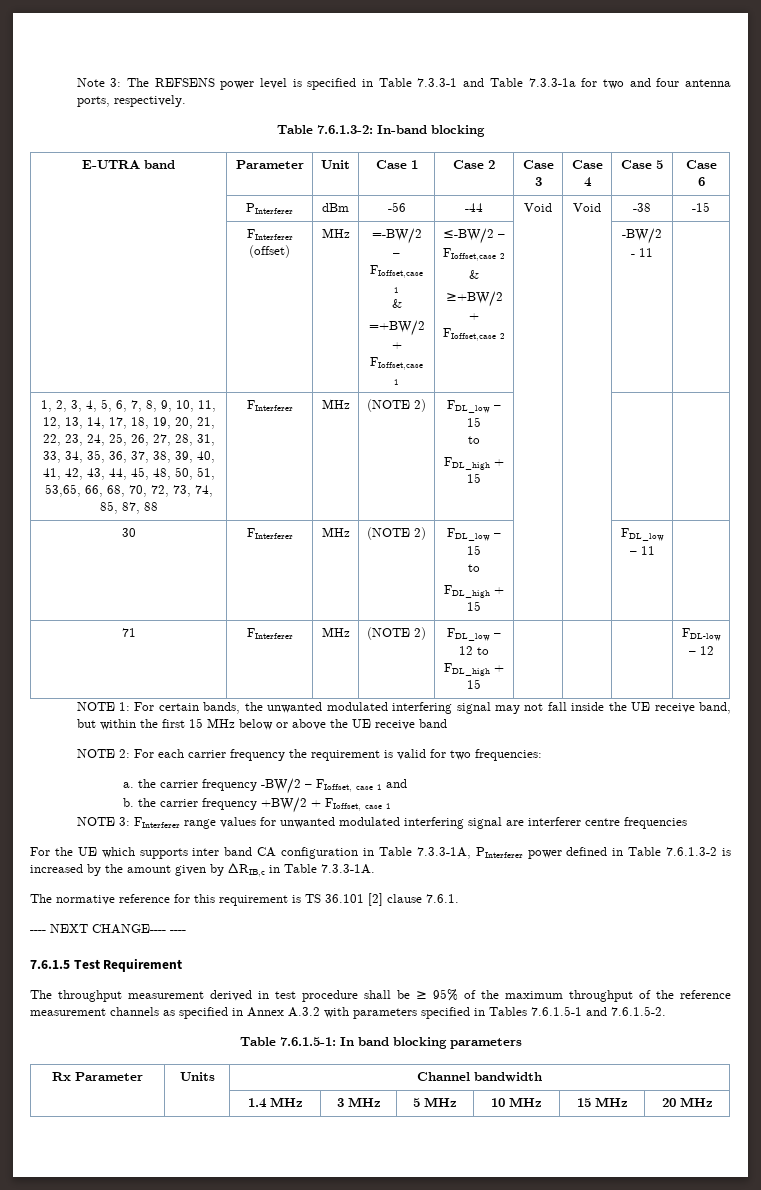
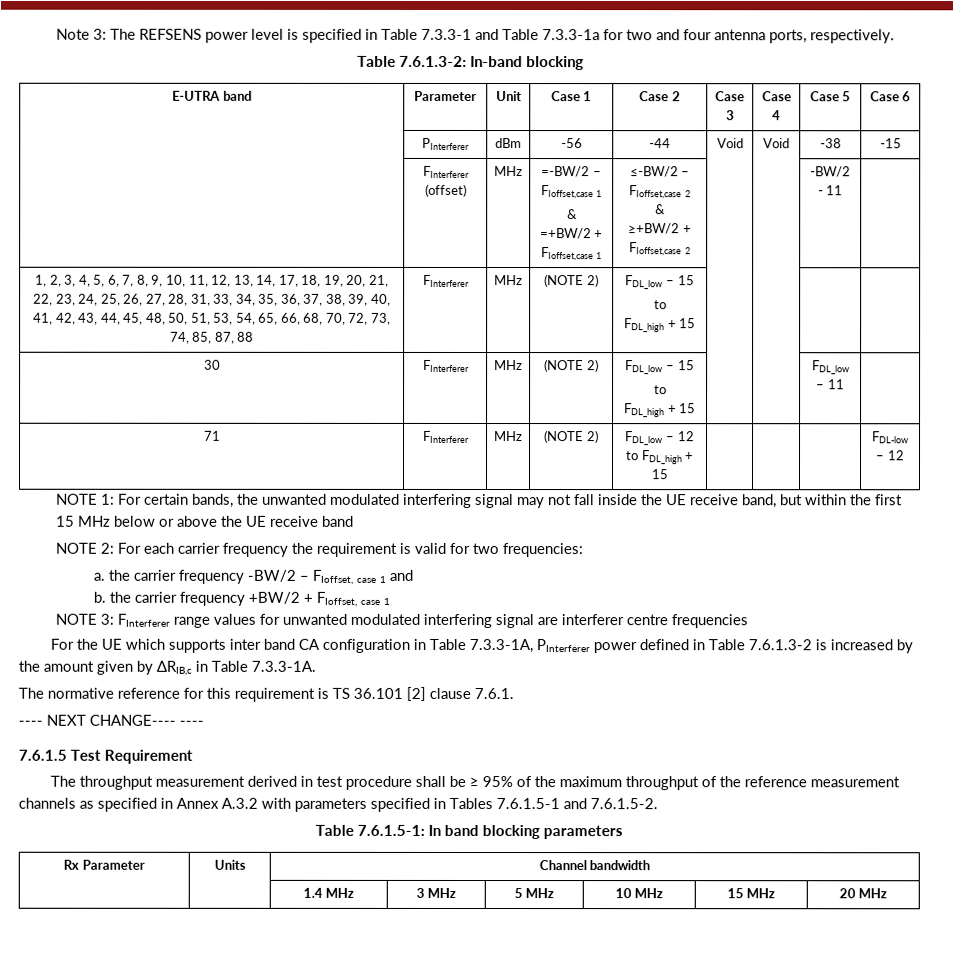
- 1, 2, 3, 4, 5, 6, 7, 8, 9, 10, 11, 12, 13, 14, 17, 18, 19, 20, 21, 22, 23, 24, 25, 26, 27, 28, 31, 33, 34, 35, 36, 37, 38, 39, 40, 41, 42, 43, 44, 45, 48, 50, 51, 53,65, 66, 68, 70, 72, 73, 74, 85, 87, 88
+ 1, 2, 3, 4, 5, 6, 7, 8, 9, 10, 11, 12, 13, 14, 17, 18, 19, 20, 21, 22, 23, 24, 25, 26, 27, 28, 31, 33, 34, 35, 36, 37, 38, 39, 40, 41, 42, 43, 44, 45, 48, 50, 51, 53, 54, 65, 66, 68, 70, 72, 73, 74, 85, 87, 88

